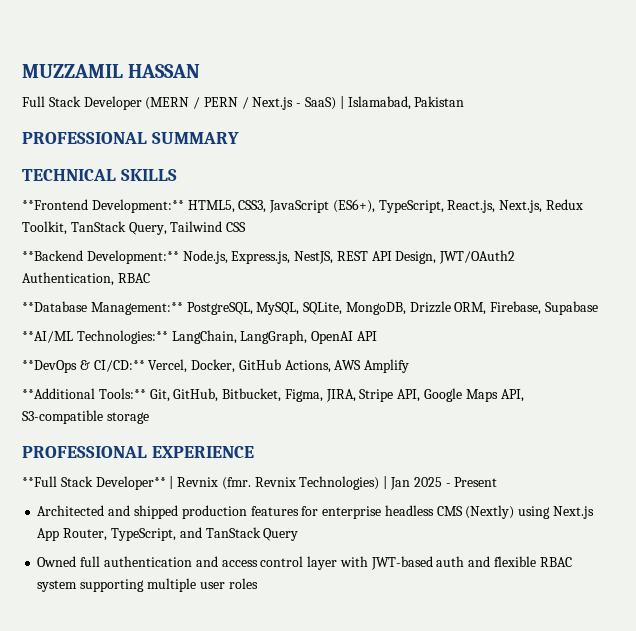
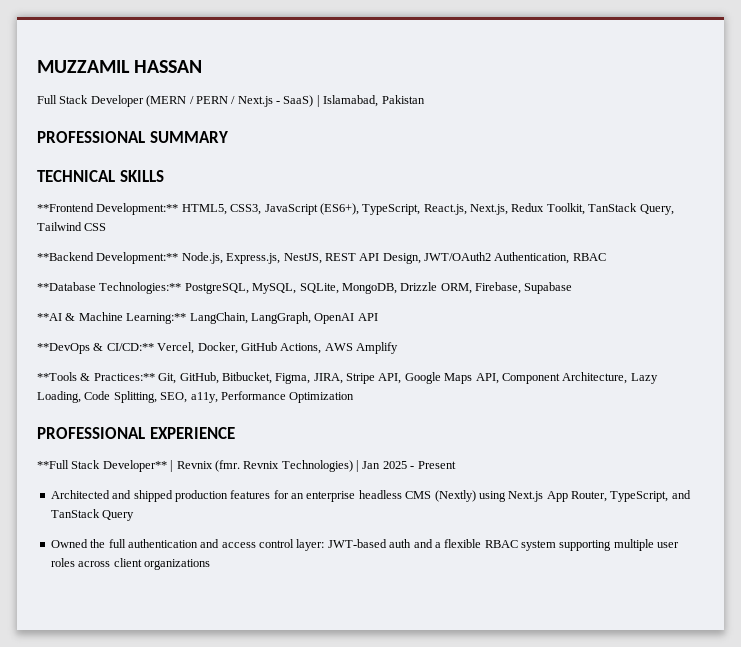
- **Database Management:** PostgreSQL, MySQL, SQLite, MongoDB, Drizzle ORM, Firebase, Supabase
+ **Database Technologies:** PostgreSQL, MySQL, SQLite, MongoDB, Drizzle ORM, Firebase, Supabase
- **AI/ML Technologies:** LangChain, LangGraph, OpenAI API
+ **AI & Machine Learning:** LangChain, LangGraph, OpenAI API
- **Additional Tools:** Git, GitHub, Bitbucket, Figma, JIRA, Stripe API, Google Maps API, S3-compatible storage
+ **Tools & Practices:** Git, GitHub, Bitbucket, Figma, JIRA, Stripe API, Google Maps API, Component Architecture, Lazy Loading, Code Splitting, SEO, a11y, Performance Optimization
- Architected and shipped production features for enterprise headless CMS (Nextly) using Next.js App Router, TypeScript, and TanStack Query
+ Architected and shipped production features for an enterprise headless CMS (Nextly) using Next.js App Router, TypeScript, and TanStack Query
- Owned full authentication and access control layer with JWT-based auth and flexible RBAC system supporting multiple user roles
+ Owned the full authentication and access control layer: JWT-based auth and a flexible RBAC system supporting multiple user roles across client organizations

